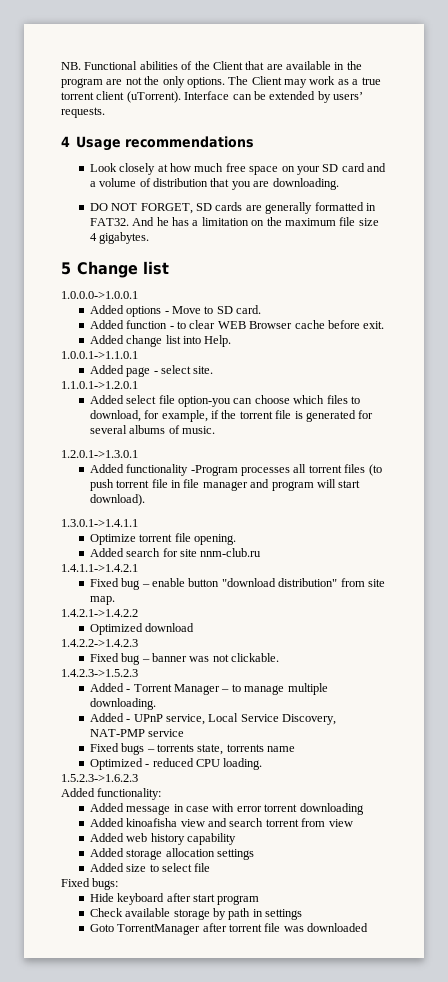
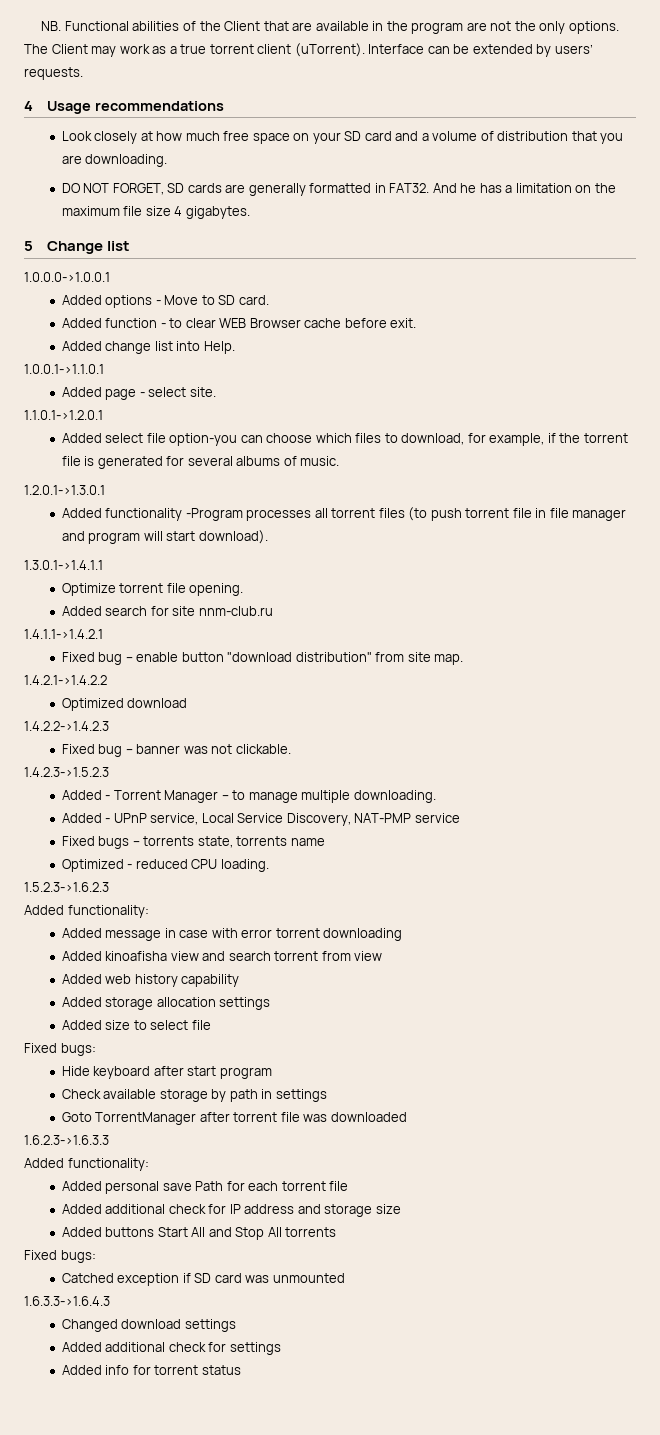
+ 1.6.2.3->1.6.3.3
+ Added functionality:
+ Added personal save Path for each torrent file
+ Added additional check for IP address and storage size
+ Added buttons Start All and Stop All torrents
+ Fixed bugs:
+ Catched exception if SD card was unmounted
+ 1.6.3.3->1.6.4.3
+ Changed download settings
+ Added additional check for settings
+ Added info for torrent status

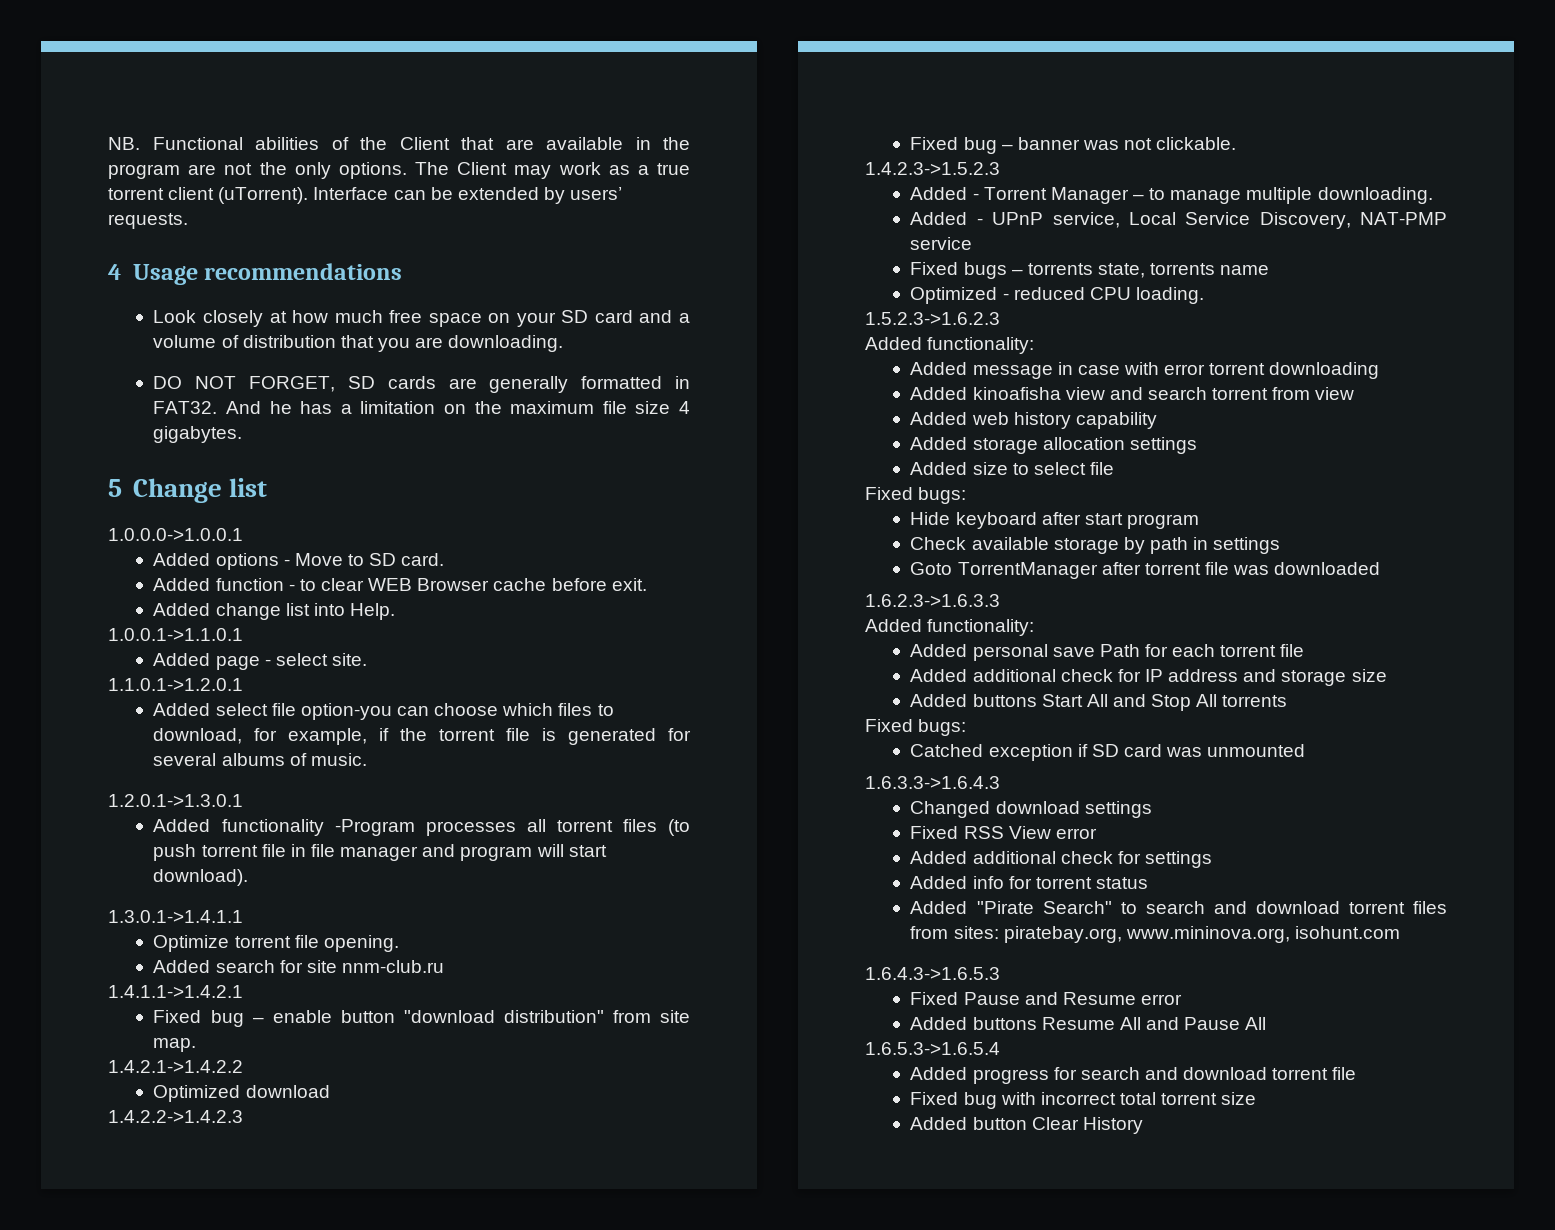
+ Fixed RSS View error
+ Added "Pirate Search" to search and download torrent files from sites: piratebay.org, www.mininova.org, isohunt.com
+ 1.6.4.3->1.6.5.3
+ Fixed Pause and Resume error
+ Added buttons Resume All and Pause All
+ 1.6.5.3->1.6.5.4
+ Added progress for search and download torrent file
+ Fixed bug with incorrect total torrent size
+ Added button Clear History

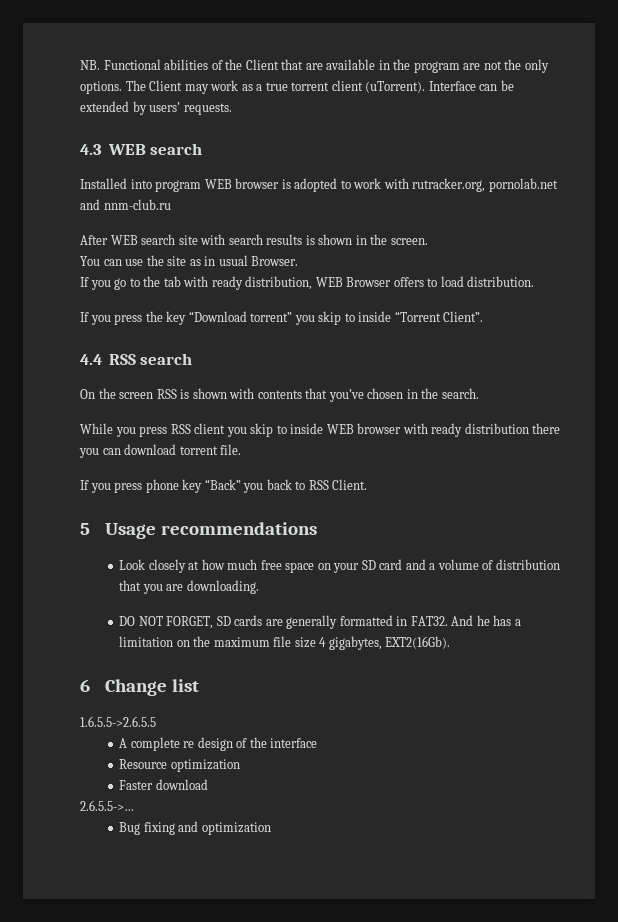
- 4 Usage recommendations
+ 4.3 WEB search
+ Installed into program WEB browser is adopted to work with rutracker.org, pornolab.net and nnm-club.ru
+ After WEB search site with search results is shown in the screen.
+ You can use the site as in usual Browser.
+ If you go to the tab with ready distribution, WEB Browser offers to load distribution.
+ If you press the key “Download torrent” you skip to inside “Torrent Client”.
+ 4.4 RSS search
+ On the screen RSS is shown with contents that you’ve chosen in the search.
+ While you press RSS client you skip to inside WEB browser with ready distribution there you can download torrent file.
+ If you press phone key “Back” you back to RSS Client.
+ 5 Usage recommendations
- And he has a limitation on the maximum file size 4 gigabytes.
- 5 Change list
+ And he has a limitation on the maximum file size 4 gigabytes, EXT2(16Gb).
+ 6 Change list
- 1.0.0.0->1.0.0.1
- Added options - Move to SD card.
- Added function - to clear WEB Browser cache before exit.
- Added change list into Help.
- 1.0.0.1->1.1.0.1
- Added page - select site.
- 1.1.0.1->1.2.0.1
- Added select file option-you can choose which files to download, for example, if the torrent file is generated for several albums of music.
- 1.2.0.1->1.3.0.1
- Added functionality -Program processes all torrent files (to push torrent file in file manager and program will start download).
- 1.3.0.1->1.4.1.1
- Optimize torrent file opening.
- Added search for site nnm-club.ru
- 1.4.1.1->1.4.2.1
- Fixed bug – enable button "download distribution" from site map.
- 1.4.2.1->1.4.2.2
- Optimized download
- 1.4.2.2->1.4.2.3
- Fixed bug – banner was not clickable.
- 1.4.2.3->1.5.2.3
- Added - Torrent Manager – to manage multiple downloading.
- Added - UPnP service, Local Service Discovery, NAT-PMP service
- Fixed bugs – torrents state, torrents name
- Optimized - reduced CPU loading.
- 1.5.2.3->1.6.2.3
- Added functionality:
- Added message in case with error torrent downloading
- Added kinoafisha view and search torrent from view
- Added web history capability
- Added storage allocation settings
- Added size to select file
- Fixed bugs:
- Hide keyboard after start program
- Check available storage by path in settings
- Goto TorrentManager after torrent file was downloaded
- 1.6.2.3->1.6.3.3
- Added functionality:
- Added personal save Path for each torrent file
- Added additional check for IP address and storage size
- Added buttons Start All and Stop All torrents
- Fixed bugs:
- Catched exception if SD card was unmounted
- 1.6.3.3->1.6.4.3
- Changed download settings
- Fixed RSS View error
- Added additional check for settings
- Added info for torrent status
- Added "Pirate Search" to search and download torrent files from sites: piratebay.org, www.mininova.org, isohunt.com
- 1.6.4.3->1.6.5.3
- Fixed Pause and Resume error
- Added buttons Resume All and Pause All
- 1.6.5.3->1.6.5.4
- Added progress for search and download torrent file
- Fixed bug with incorrect total torrent size
- Added button Clear History
+ 1.6.5.5->2.6.5.5
+ A complete re design of the interface
+ Resource optimization
+ Faster download
+ 2.6.5.5->…
+ Bug fixing and optimization

